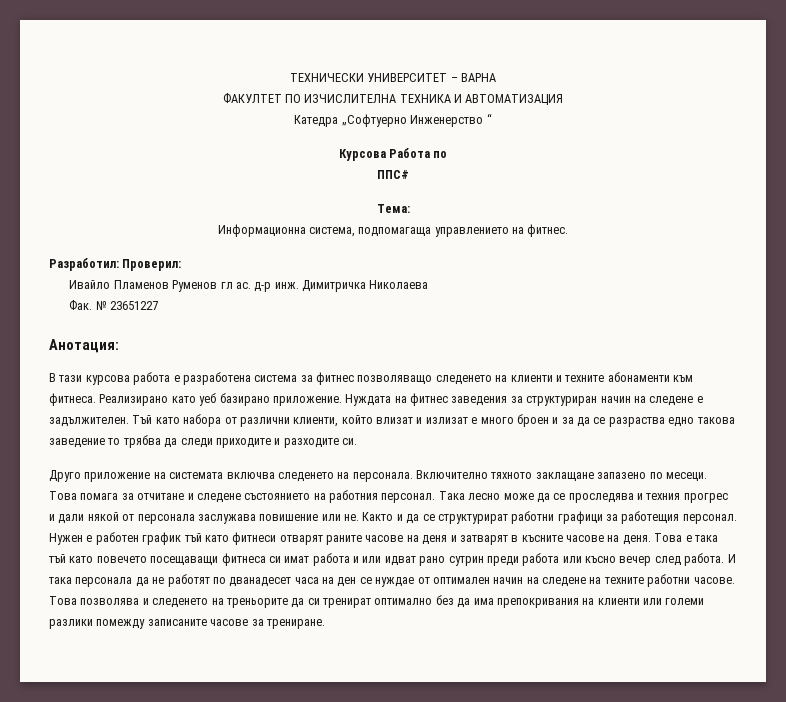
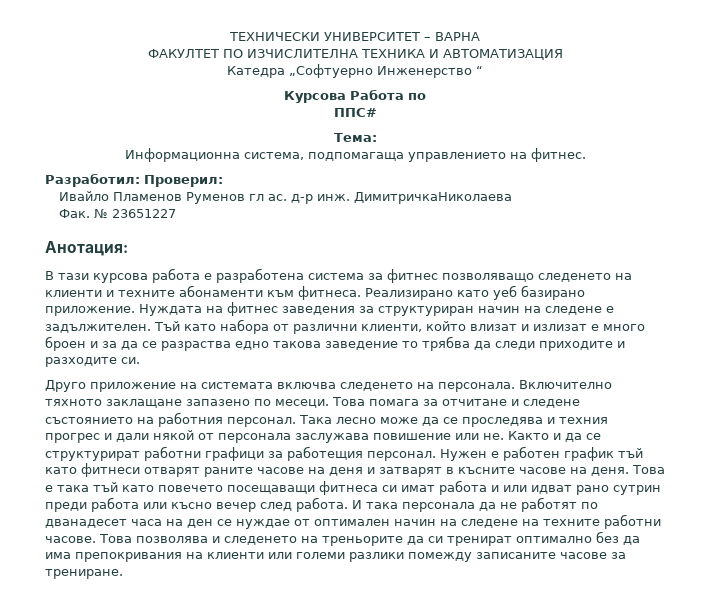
- Димитричка Николаева
+ ДимитричкаНиколаева

